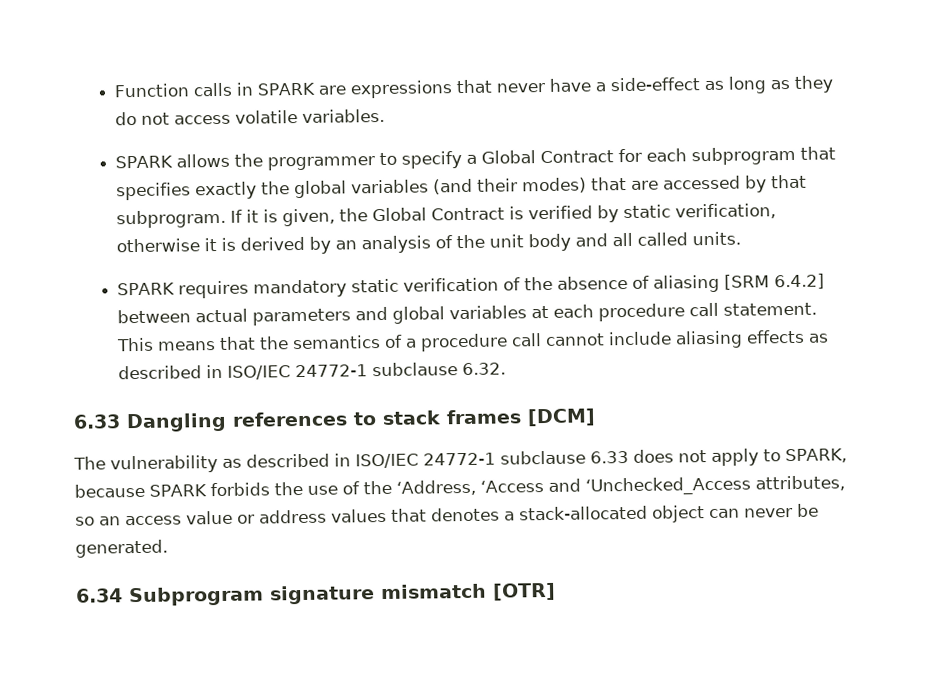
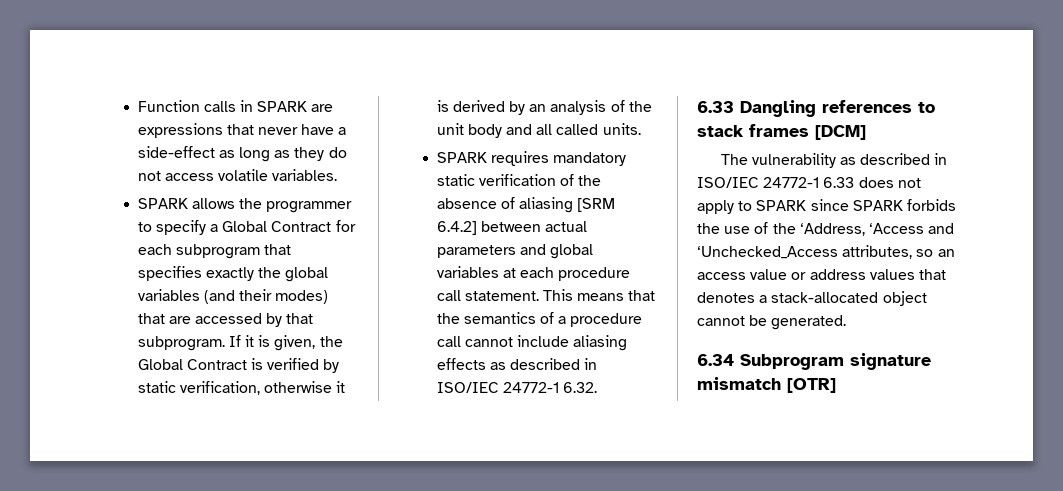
- This means that the semantics of a procedure call cannot include aliasing effects as described in ISO/IEC 24772-1 subclause 6.32.
+ This means that the semantics of a procedure call cannot include aliasing effects as described in ISO/IEC 24772-1 6.32.
- The vulnerability as described in ISO/IEC 24772-1 subclause 6.33 does not apply to SPARK, because SPARK forbids the use of the ‘Address, ‘Access and ‘Unchecked_Access attributes, so an access value or address values that denotes a stack-allocated object can never be generated.
+ The vulnerability as described in ISO/IEC 24772-1 6.33 does not apply to SPARK since SPARK forbids the use of the ‘Address, ‘Access and ‘Unchecked_Access attributes, so an access value or address values that denotes a stack-allocated object cannot be generated.

